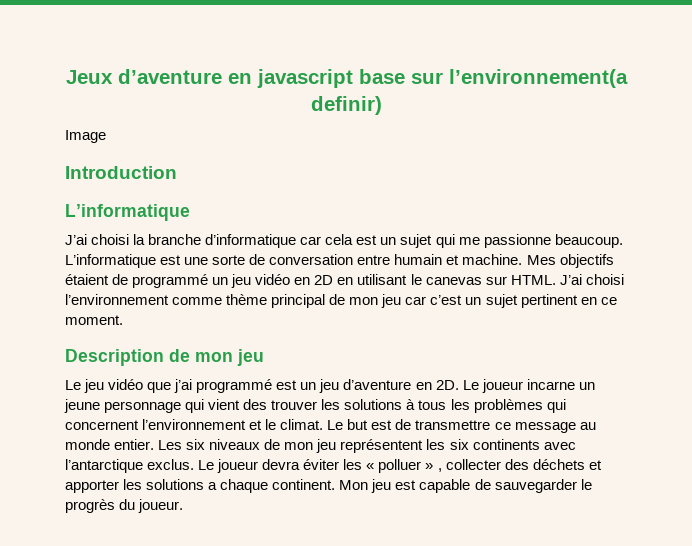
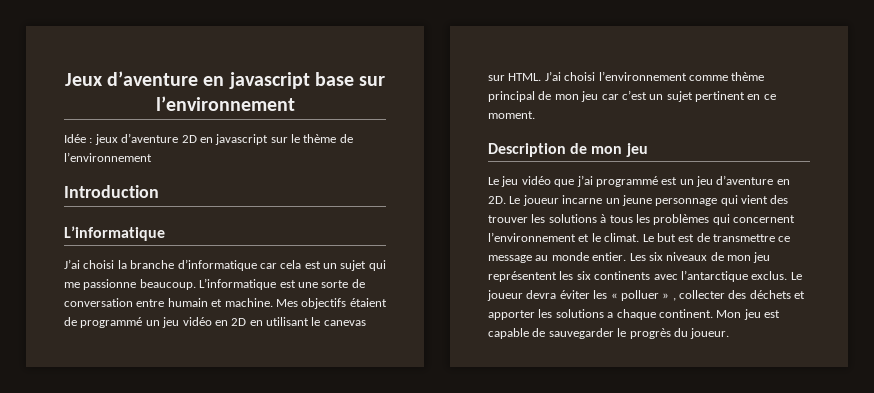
- Jeux d’aventure en javascript base sur l’environnement(a definir)
- Image
+ Jeux d’aventure en javascript base sur l’environnement
+ Idée : jeux d’aventure 2D en javascript sur le thème de l’environnement

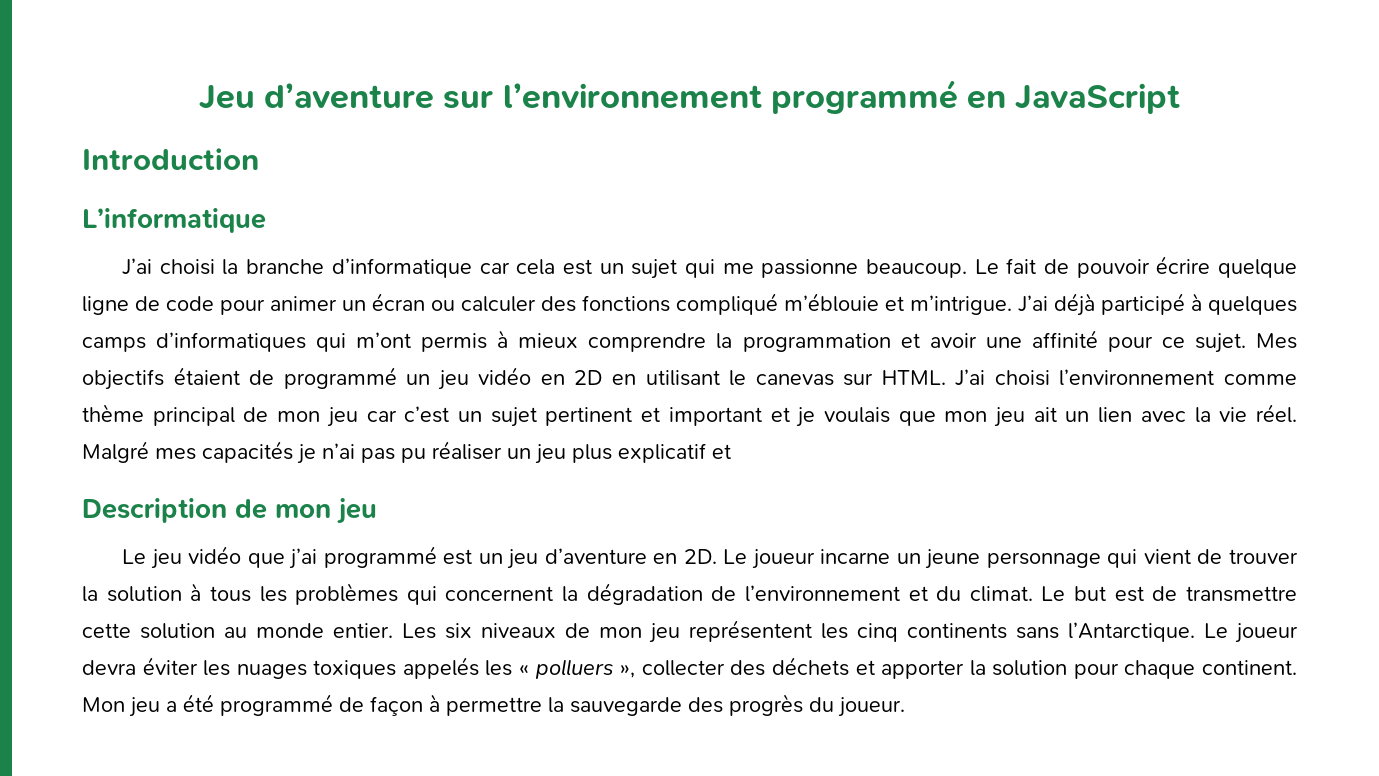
- Jeux d’aventure en javascript base sur l’environnement
- Idée : jeux d’aventure 2D en javascript sur le thème de l’environnement
+ Jeu d’aventure sur l’environnement programmé en JavaScript
- L’informatique est une sorte de conversation entre humain et machine.
+ Le fait de pouvoir écrire quelque ligne de code pour animer un écran ou calculer des fonctions compliqué m’éblouie et m’intrigue. J’ai déjà participé à quelques camps d’informatiques qui m’ont permis à mieux comprendre la programmation et avoir une affinité pour ce sujet.
- J’ai choisi l’environnement comme thème principal de mon jeu car c’est un sujet pertinent en ce moment.
+ J’ai choisi l’environnement comme thème principal de mon jeu car c’est un sujet pertinent et important et je voulais que mon jeu ait un lien avec la vie réel. Malgré mes capacités je n’ai pas pu réaliser un jeu plus explicatif et
- Le joueur incarne un jeune personnage qui vient des trouver les solutions à tous les problèmes qui concernent l’environnement et le climat.
+ Le joueur incarne un jeune personnage qui vient de trouver la solution à tous les problèmes qui concernent la dégradation de l’environnement et du climat.
- Le but est de transmettre ce message au monde entier.
+ Le but est de transmettre cette solution au monde entier.
- Les six niveaux de mon jeu représentent les six continents avec l’antarctique exclus.
+ Les six niveaux de mon jeu représentent les cinq continents sans l’Antarctique.
- Le joueur devra éviter les « polluer » , collecter des déchets et apporter les solutions a chaque continent.
+ Le joueur devra éviter les nuages toxiques appelés les « polluers », collecter des déchets et apporter la solution pour chaque continent.
- Mon jeu est capable de sauvegarder le progrès du joueur.
+ Mon jeu a été programmé de façon à permettre la sauvegarde des progrès du joueur.

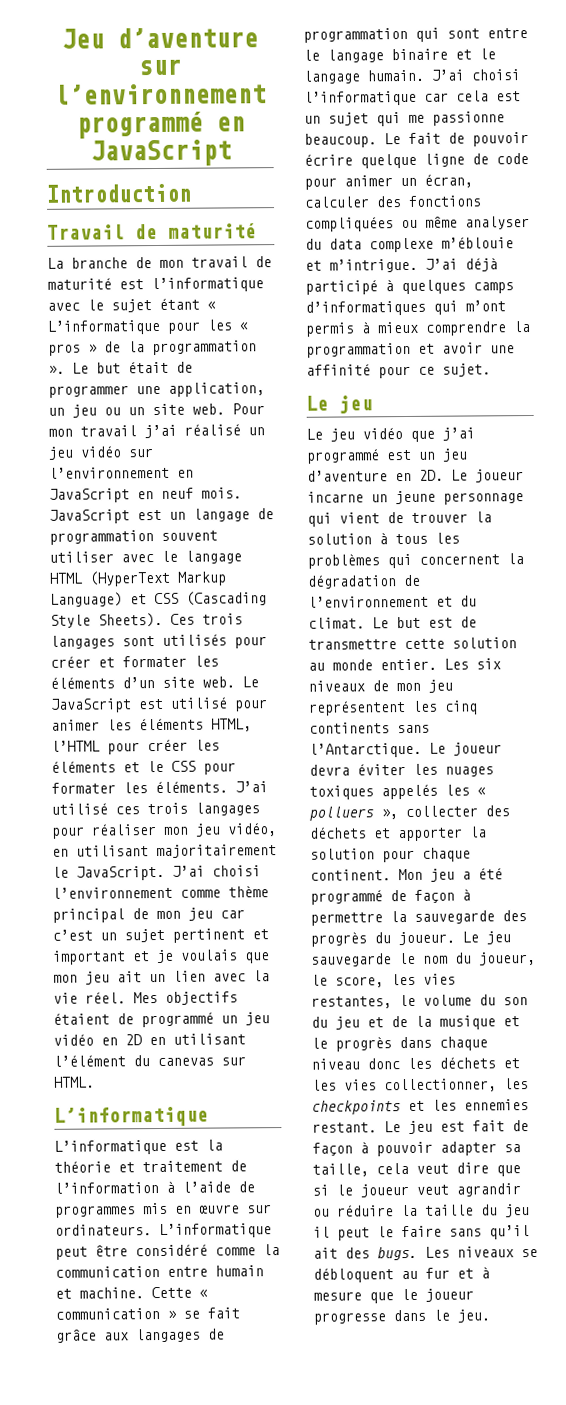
- L’informatique
- J’ai choisi la branche d’informatique car cela est un sujet qui me passionne beaucoup. Le fait de pouvoir écrire quelque ligne de code pour animer un écran ou calculer des fonctions compliqué m’éblouie et m’intrigue. J’ai déjà participé à quelques camps d’informatiques qui m’ont permis à mieux comprendre la programmation et avoir une affinité pour ce sujet. Mes objectifs étaient de programmé un jeu vidéo en 2D en utilisant le canevas sur HTML.
+ Travail de maturité
+ La branche de mon travail de maturité est l’informatique avec le sujet étant « L’informatique pour les « pros » de la programmation ». Le but était de programmer une application, un jeu ou un site web. Pour mon travail j’ai réalisé un jeu vidéo sur l’environnement en JavaScript en neuf mois. JavaScript est un langage de programmation souvent utiliser avec le langage HTML (HyperText Markup Language) et CSS (Cascading Style Sheets). Ces trois langages sont utilisés pour créer et formater les éléments d’un site web. Le JavaScript est utilisé pour animer les éléments HTML, l’HTML pour créer les éléments et le CSS pour formater les éléments. J’ai utilisé ces trois langages pour réaliser mon jeu vidéo, en utilisant majoritairement le JavaScript.
- Malgré mes capacités je n’ai pas pu réaliser un jeu plus explicatif et
- Description de mon jeu
+ Mes objectifs étaient de programmé un jeu vidéo en 2D en utilisant l’élément du canevas sur HTML.
+ L’informatique
+ L’informatique est la théorie et traitement de l’information à l’aide de programmes mis en œuvre sur ordinateurs. L’informatique peut être considéré comme la communication entre humain et machine. Cette « communication » se fait grâce aux langages de programmation qui sont entre le langage binaire et le langage humain. J’ai choisi l’informatique car cela est un sujet qui me passionne beaucoup. Le fait de pouvoir écrire quelque ligne de code pour animer un écran, calculer des fonctions compliquées ou même analyser du data complexe m’éblouie et m’intrigue. J’ai déjà participé à quelques camps d’informatiques qui m’ont permis à mieux comprendre la programmation et avoir une affinité pour ce sujet.
+ Le jeu
+ Le jeu sauvegarde le nom du joueur, le score, les vies restantes, le volume du son du jeu et de la musique et le progrès dans chaque niveau donc les déchets et les vies collectionner, les checkpoints et les ennemies restant. Le jeu est fait de façon à pouvoir adapter sa taille, cela veut dire que si le joueur veut agrandir ou réduire la taille du jeu il peut le faire sans qu’il ait des bugs. Les niveaux se débloquent au fur et à mesure que le joueur progresse dans le jeu.

